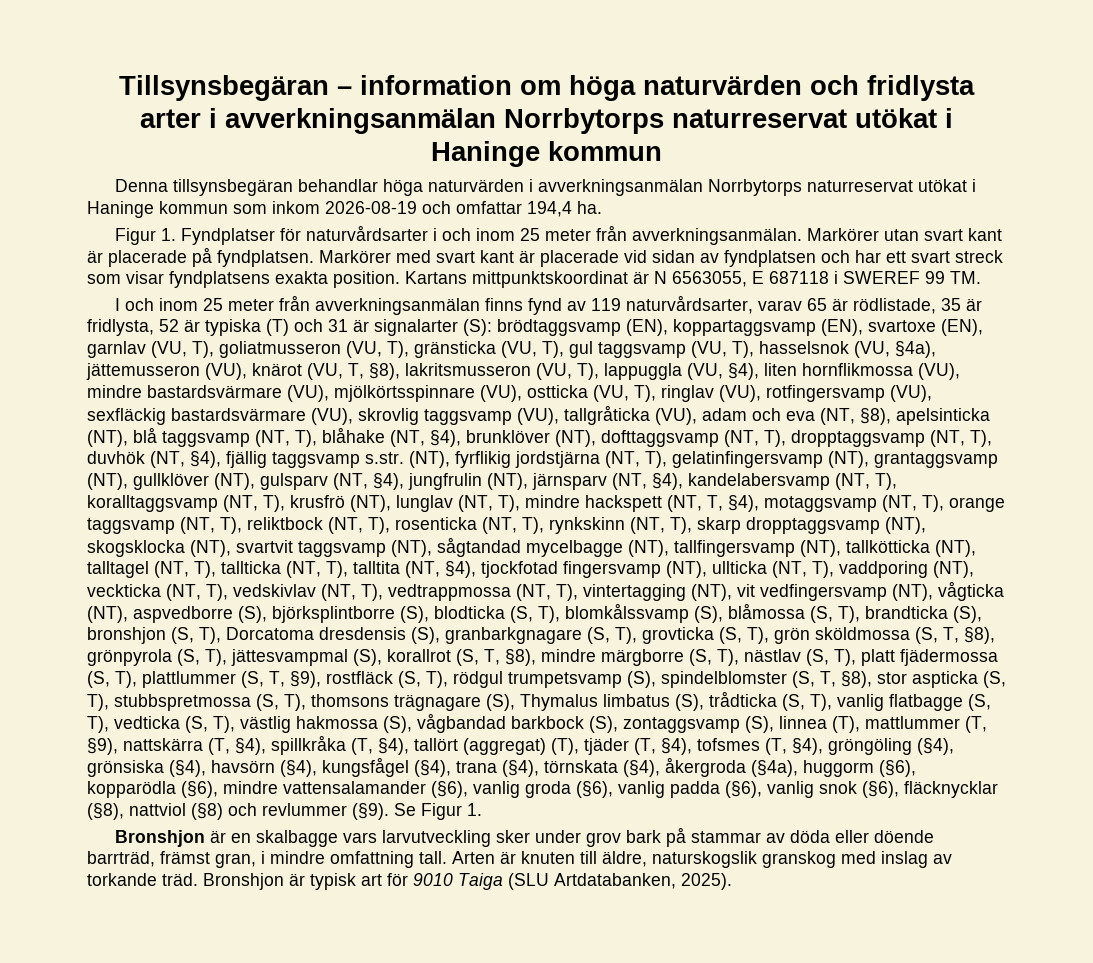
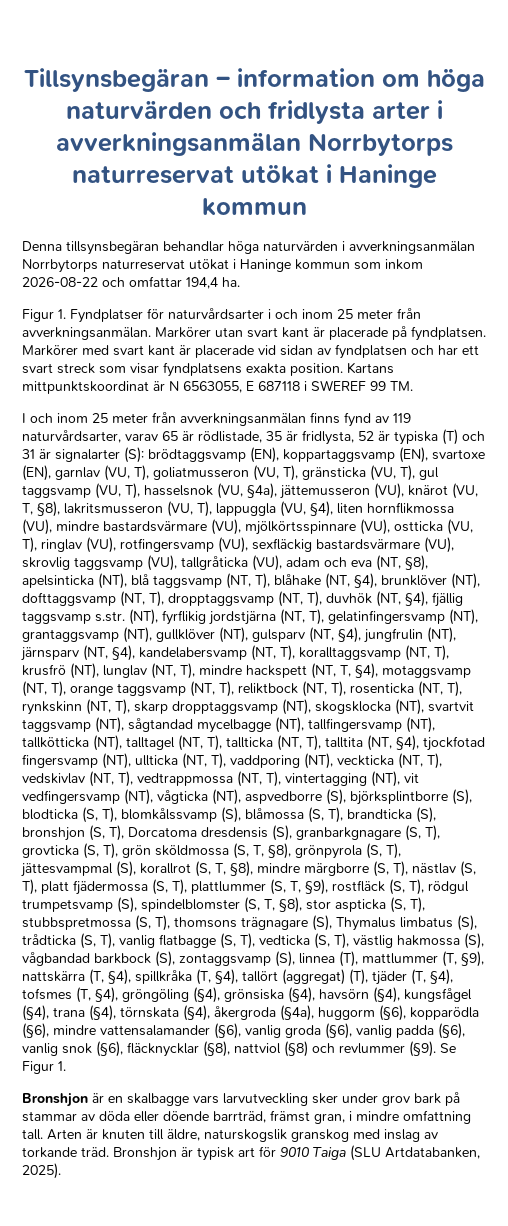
- Denna tillsynsbegäran behandlar höga naturvärden i avverkningsanmälan Norrbytorps naturreservat utökat i Haninge kommun som inkom 2026-08-19 och omfattar 194,4 ha.
+ Denna tillsynsbegäran behandlar höga naturvärden i avverkningsanmälan Norrbytorps naturreservat utökat i Haninge kommun som inkom 2026-08-22 och omfattar 194,4 ha.

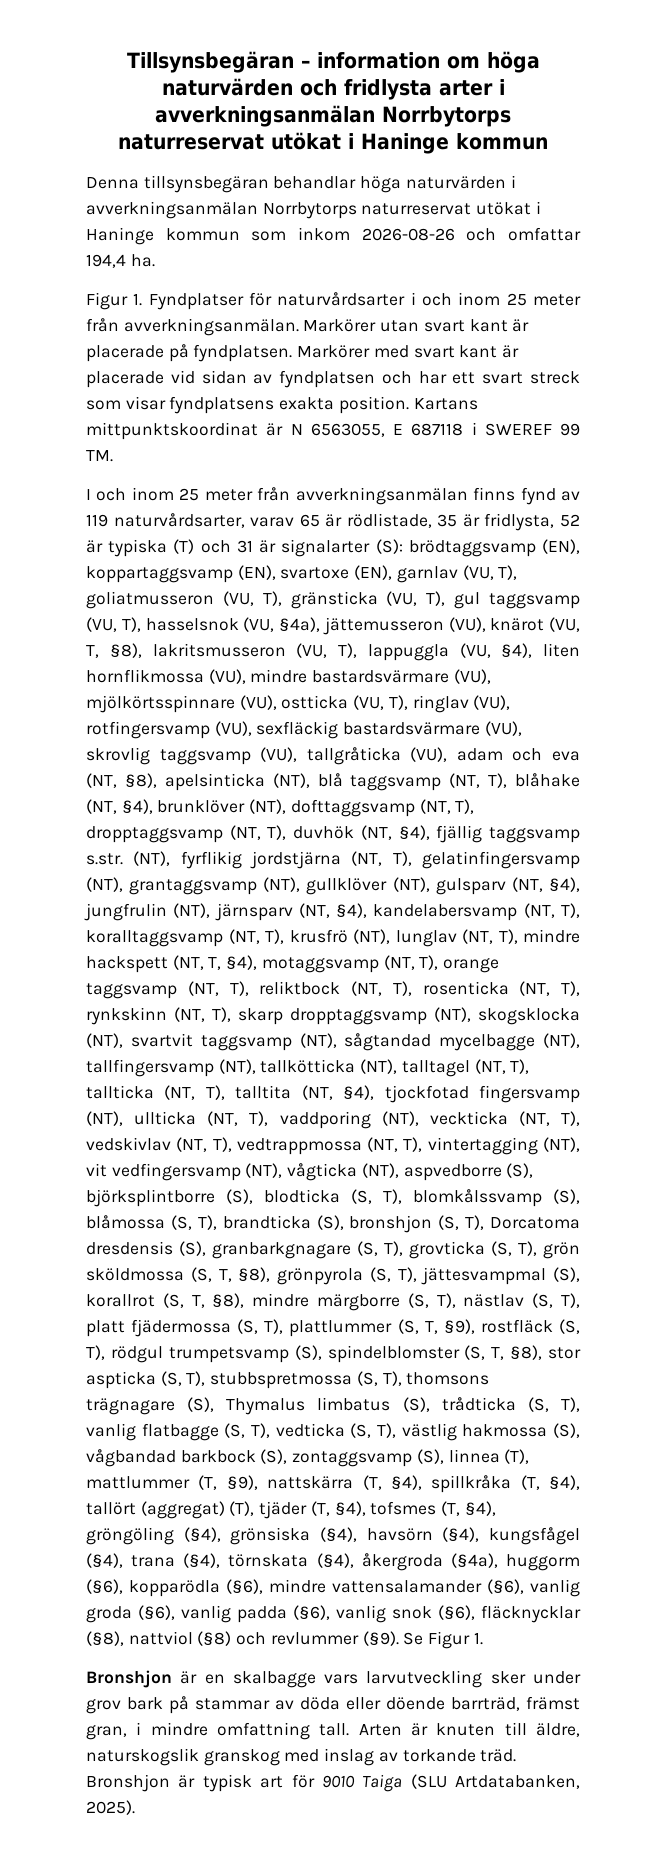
- Denna tillsynsbegäran behandlar höga naturvärden i avverkningsanmälan Norrbytorps naturreservat utökat i Haninge kommun som inkom 2026-08-22 och omfattar 194,4 ha.
+ Denna tillsynsbegäran behandlar höga naturvärden i avverkningsanmälan Norrbytorps naturreservat utökat i Haninge kommun som inkom 2026-08-26 och omfattar 194,4 ha.

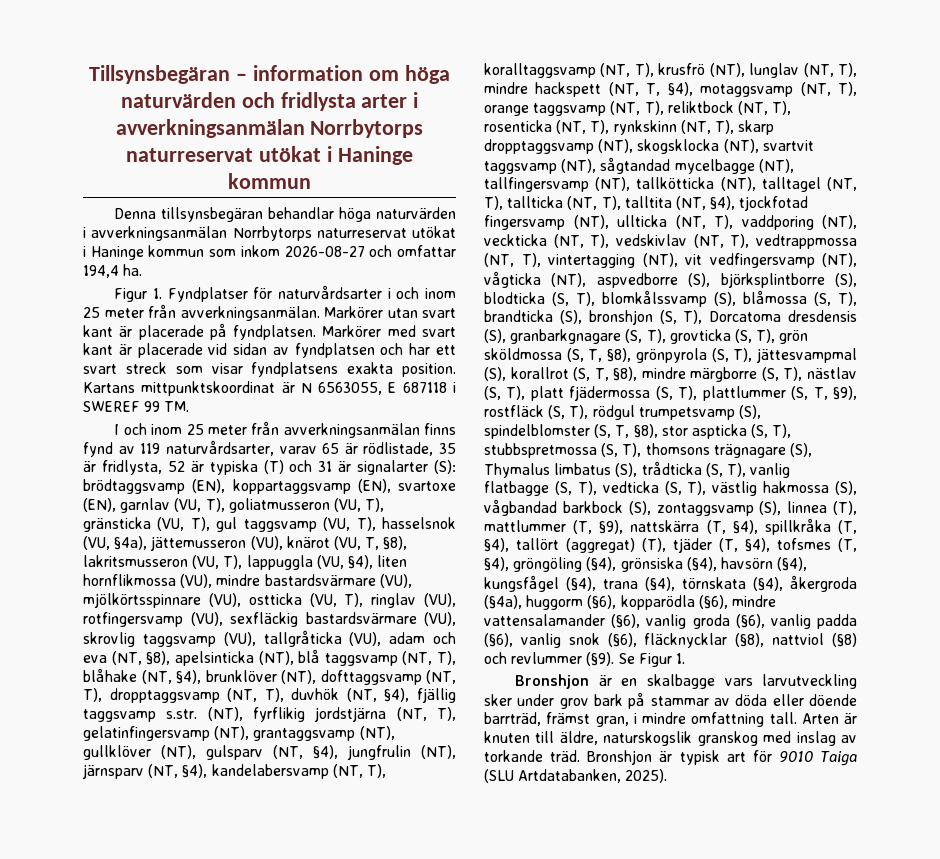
- Denna tillsynsbegäran behandlar höga naturvärden i avverkningsanmälan Norrbytorps naturreservat utökat i Haninge kommun som inkom 2026-08-26 och omfattar 194,4 ha.
+ Denna tillsynsbegäran behandlar höga naturvärden i avverkningsanmälan Norrbytorps naturreservat utökat i Haninge kommun som inkom 2026-08-27 och omfattar 194,4 ha.

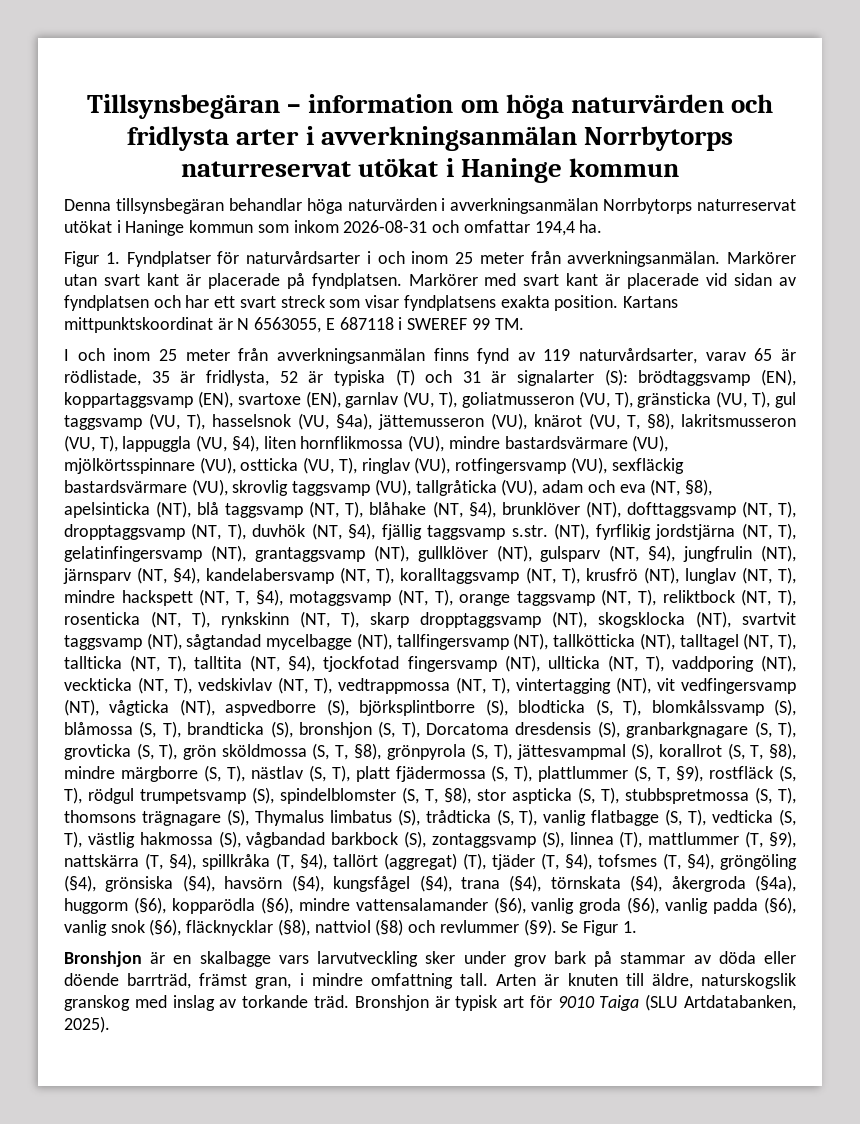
- Denna tillsynsbegäran behandlar höga naturvärden i avverkningsanmälan Norrbytorps naturreservat utökat i Haninge kommun som inkom 2026-08-27 och omfattar 194,4 ha.
+ Denna tillsynsbegäran behandlar höga naturvärden i avverkningsanmälan Norrbytorps naturreservat utökat i Haninge kommun som inkom 2026-08-31 och omfattar 194,4 ha.

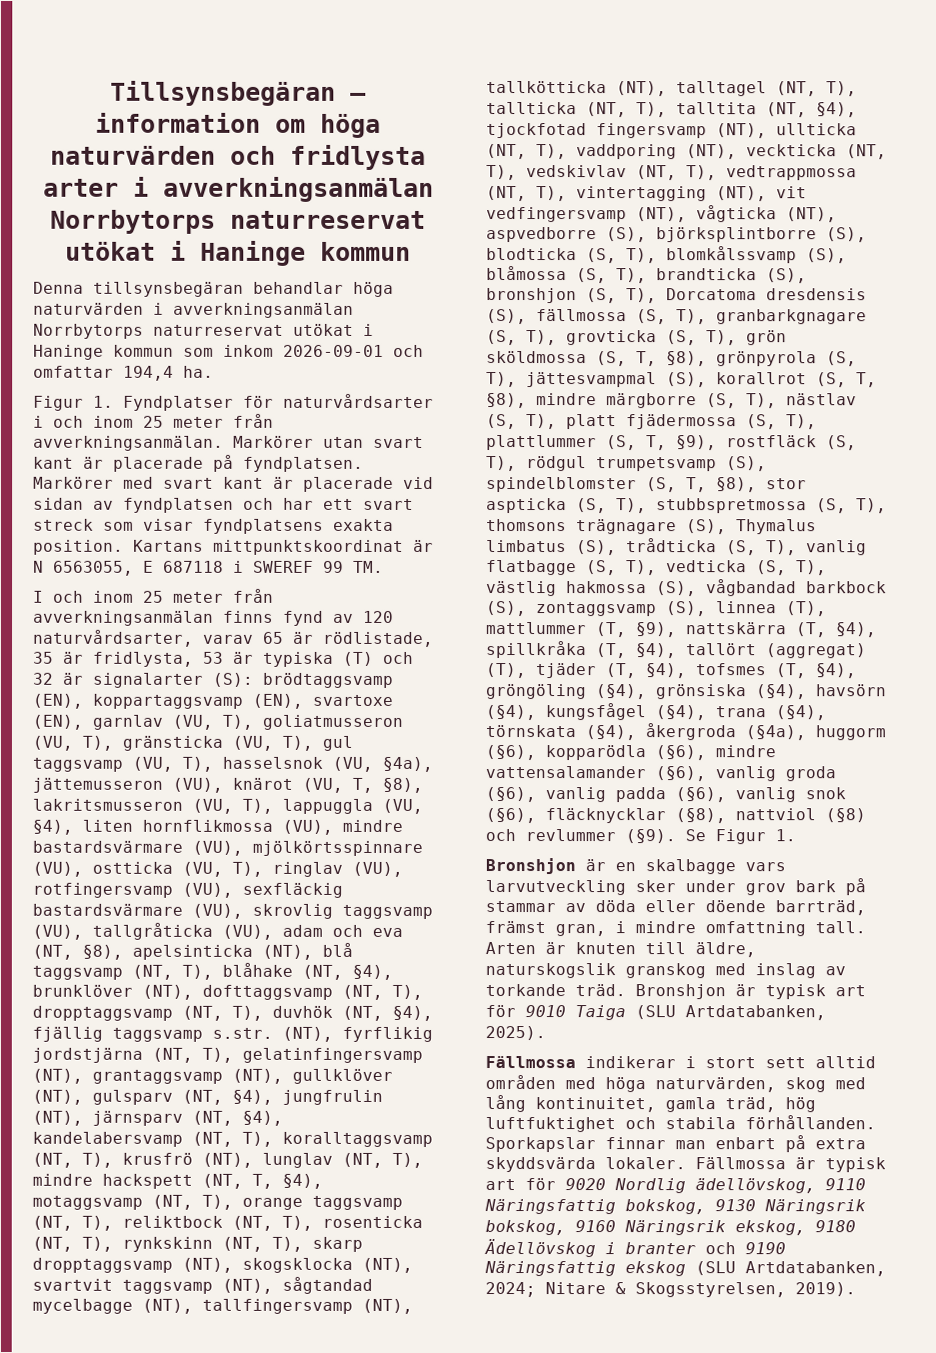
- Denna tillsynsbegäran behandlar höga naturvärden i avverkningsanmälan Norrbytorps naturreservat utökat i Haninge kommun som inkom 2026-08-31 och omfattar 194,4 ha.
+ Denna tillsynsbegäran behandlar höga naturvärden i avverkningsanmälan Norrbytorps naturreservat utökat i Haninge kommun som inkom 2026-09-01 och omfattar 194,4 ha.
- I och inom 25 meter från avverkningsanmälan finns fynd av 119 naturvårdsarter, varav 65 är rödlistade, 35 är fridlysta, 52 är typiska (T) och 31 är signalarter (S):
+ I och inom 25 meter från avverkningsanmälan finns fynd av 120 naturvårdsarter, varav 65 är rödlistade, 35 är fridlysta, 53 är typiska (T) och 32 är signalarter (S):
- brödtaggsvamp (EN), koppartaggsvamp (EN), svartoxe (EN), garnlav (VU, T), goliatmusseron (VU, T), gränsticka (VU, T), gul taggsvamp (VU, T), hasselsnok (VU, §4a), jättemusseron (VU), knärot (VU, T, §8), lakritsmusseron (VU, T), lappuggla (VU, §4), liten hornflikmossa (VU), mindre bastardsvärmare (VU), mjölkörtsspinnare (VU), ostticka (VU, T), ringlav (VU), rotfingersvamp (VU), sexfläckig bastardsvärmare (VU), skrovlig taggsvamp (VU), tallgråticka (VU), adam och eva (NT, §8), apelsinticka (NT), blå taggsvamp (NT, T), blåhake (NT, §4), brunklöver (NT), dofttaggsvamp (NT, T), dropptaggsvamp (NT, T), duvhök (NT, §4), fjällig taggsvamp s.str. (NT), fyrflikig jordstjärna (NT, T), gelatinfingersvamp (NT), grantaggsvamp (NT), gullklöver (NT), gulsparv (NT, §4), jungfrulin (NT), järnsparv (NT, §4), kandelabersvamp (NT, T), koralltaggsvamp (NT, T), krusfrö (NT), lunglav (NT, T), mindre hackspett (NT, T, §4), motaggsvamp (NT, T), orange taggsvamp (NT, T), reliktbock (NT, T), rosenticka (NT, T), rynkskinn (NT, T), skarp dropptaggsvamp (NT), skogsklocka (NT), svartvit taggsvamp (NT), sågtandad mycelbagge (NT), tallfingersvamp (NT), tallkötticka (NT), talltagel (NT, T), tallticka (NT, T), talltita (NT, §4), tjockfotad fingersvamp (NT), ullticka (NT, T), vaddporing (NT), veckticka (NT, T), vedskivlav (NT, T), vedtrappmossa (NT, T), vintertagging (NT), vit vedfingersvamp (NT), vågticka (NT), aspvedborre (S), björksplintborre (S), blodticka (S, T), blomkålssvamp (S), blåmossa (S, T), brandticka (S), bronshjon (S, T), Dorcatoma dresdensis (S), granbarkgnagare (S, T), grovticka (S, T), grön sköldmossa (S, T, §8), grönpyrola (S, T), jättesvampmal (S), korallrot (S, T, §8), mindre märgborre (S, T), nästlav (S, T), platt fjädermossa (S, T), plattlummer (S, T, §9), rostfläck (S, T), rödgul trumpetsvamp (S), spindelblomster (S, T, §8), stor aspticka (S, T), stubbspretmossa (S, T), thomsons trägnagare (S), Thymalus limbatus (S), trådticka (S, T), vanlig flatbagge (S, T), vedticka (S, T), västlig hakmossa (S), vågbandad barkbock (S), zontaggsvamp (S), linnea (T), mattlummer (T, §9), nattskärra (T, §4), spillkråka (T, §4), tallört (aggregat) (T), tjäder (T, §4), tofsmes (T, §4), gröngöling (§4), grönsiska (§4), havsörn (§4), kungsfågel (§4), trana (§4), törnskata (§4), åkergroda (§4a), huggorm (§6), kopparödla (§6), mindre vattensalamander (§6), vanlig groda (§6), vanlig padda (§6), vanlig snok (§6), fläcknycklar (§8), nattviol (§8) och revlummer (§9).
+ brödtaggsvamp (EN), koppartaggsvamp (EN), svartoxe (EN), garnlav (VU, T), goliatmusseron (VU, T), gränsticka (VU, T), gul taggsvamp (VU, T), hasselsnok (VU, §4a), jättemusseron (VU), knärot (VU, T, §8), lakritsmusseron (VU, T), lappuggla (VU, §4), liten hornflikmossa (VU), mindre bastardsvärmare (VU), mjölkörtsspinnare (VU), ostticka (VU, T), ringlav (VU), rotfingersvamp (VU), sexfläckig bastardsvärmare (VU), skrovlig taggsvamp (VU), tallgråticka (VU), adam och eva (NT, §8), apelsinticka (NT), blå taggsvamp (NT, T), blåhake (NT, §4), brunklöver (NT), dofttaggsvamp (NT, T), dropptaggsvamp (NT, T), duvhök (NT, §4), fjällig taggsvamp s.str. (NT), fyrflikig jordstjärna (NT, T), gelatinfingersvamp (NT), grantaggsvamp (NT), gullklöver (NT), gulsparv (NT, §4), jungfrulin (NT), järnsparv (NT, §4), kandelabersvamp (NT, T), koralltaggsvamp (NT, T), krusfrö (NT), lunglav (NT, T), mindre hackspett (NT, T, §4), motaggsvamp (NT, T), orange taggsvamp (NT, T), reliktbock (NT, T), rosenticka (NT, T), rynkskinn (NT, T), skarp dropptaggsvamp (NT), skogsklocka (NT), svartvit taggsvamp (NT), sågtandad mycelbagge (NT), tallfingersvamp (NT), tallkötticka (NT), talltagel (NT, T), tallticka (NT, T), talltita (NT, §4), tjockfotad fingersvamp (NT), ullticka (NT, T), vaddporing (NT), veckticka (NT, T), vedskivlav (NT, T), vedtrappmossa (NT, T), vintertagging (NT), vit vedfingersvamp (NT), vågticka (NT), aspvedborre (S), björksplintborre (S), blodticka (S, T), blomkålssvamp (S), blåmossa (S, T), brandticka (S), bronshjon (S, T), Dorcatoma dresdensis (S), fällmossa (S, T), granbarkgnagare (S, T), grovticka (S, T), grön sköldmossa (S, T, §8), grönpyrola (S, T), jättesvampmal (S), korallrot (S, T, §8), mindre märgborre (S, T), nästlav (S, T), platt fjädermossa (S, T), plattlummer (S, T, §9), rostfläck (S, T), rödgul trumpetsvamp (S), spindelblomster (S, T, §8), stor aspticka (S, T), stubbspretmossa (S, T), thomsons trägnagare (S), Thymalus limbatus (S), trådticka (S, T), vanlig flatbagge (S, T), vedticka (S, T), västlig hakmossa (S), vågbandad barkbock (S), zontaggsvamp (S), linnea (T), mattlummer (T, §9), nattskärra (T, §4), spillkråka (T, §4), tallört (aggregat) (T), tjäder (T, §4), tofsmes (T, §4), gröngöling (§4), grönsiska (§4), havsörn (§4), kungsfågel (§4), trana (§4), törnskata (§4), åkergroda (§4a), huggorm (§6), kopparödla (§6), mindre vattensalamander (§6), vanlig groda (§6), vanlig padda (§6), vanlig snok (§6), fläcknycklar (§8), nattviol (§8) och revlummer (§9).
+ Fällmossa indikerar i stort sett alltid områden med höga naturvärden, skog med lång kontinuitet, gamla träd, hög luftfuktighet och stabila förhållanden. Sporkapslar finnar man enbart på extra skyddsvärda lokaler. Fällmossa är typisk art för 9020 Nordlig ädellövskog, 9110 Näringsfattig bokskog, 9130 Näringsrik bokskog, 9160 Näringsrik ekskog, 9180 Ädellövskog i branter och 9190 Näringsfattig ekskog (SLU Artdatabanken, 2024; Nitare & Skogsstyrelsen, 2019).

